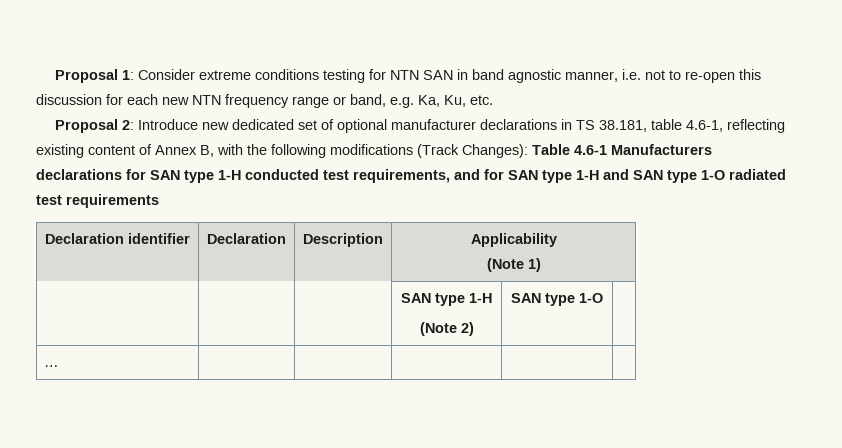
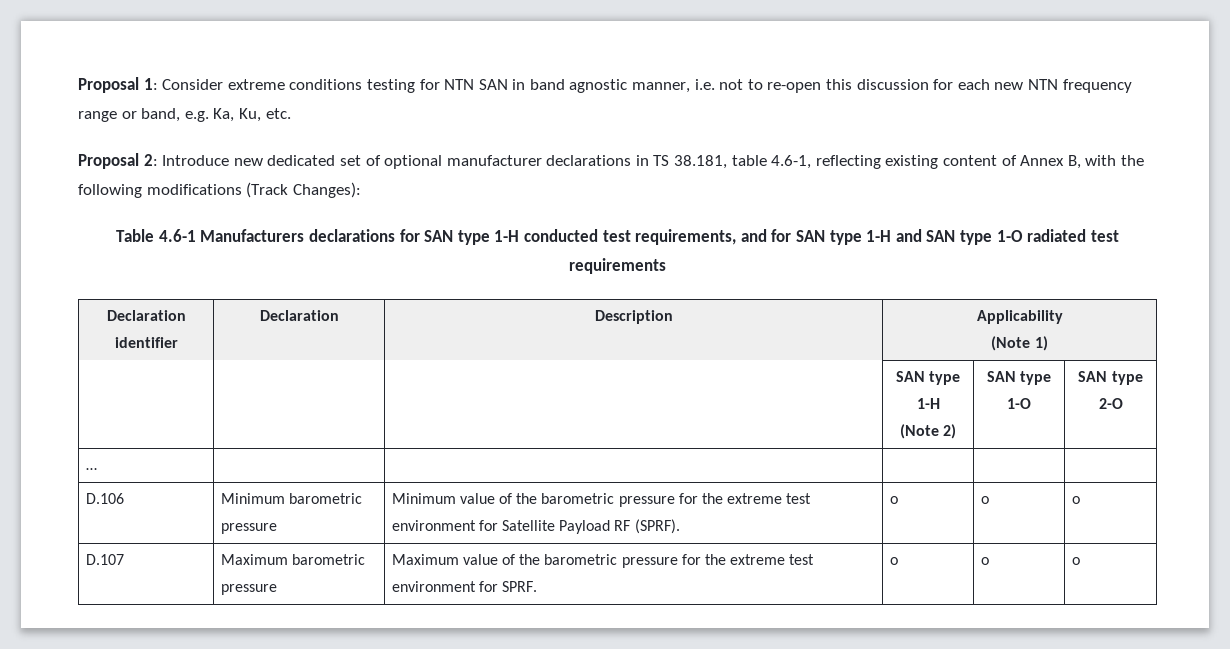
- Proposal 2: Introduce new dedicated set of optional manufacturer declarations in TS 38.181, table 4.6-1, reflecting existing content of Annex B, with the following modifications (Track Changes): Table 4.6-1 Manufacturers declarations for SAN type 1-H conducted test requirements, and for SAN type 1-H and SAN type 1-O radiated test requirements
+ Proposal 2: Introduce new dedicated set of optional manufacturer declarations in TS 38.181, table 4.6-1, reflecting existing content of Annex B, with the following modifications (Track Changes):
+ Table 4.6-1 Manufacturers declarations for SAN type 1-H conducted test requirements, and for SAN type 1-H and SAN type 1-O radiated test requirements
  | | | SAN type 1-H
- (Note 2) | SAN type 1-O |
+ (Note 2) | SAN type 1-O | SAN type 2-O
  … | | | | |
+ D.106 | Minimum barometric pressure | Minimum value of the barometric pressure for the extreme test environment for Satellite Payload RF (SPRF). | o | o | o
+ D.107 | Maximum barometric pressure | Maximum value of the barometric pressure for the extreme test environment for SPRF. | o | o | o

